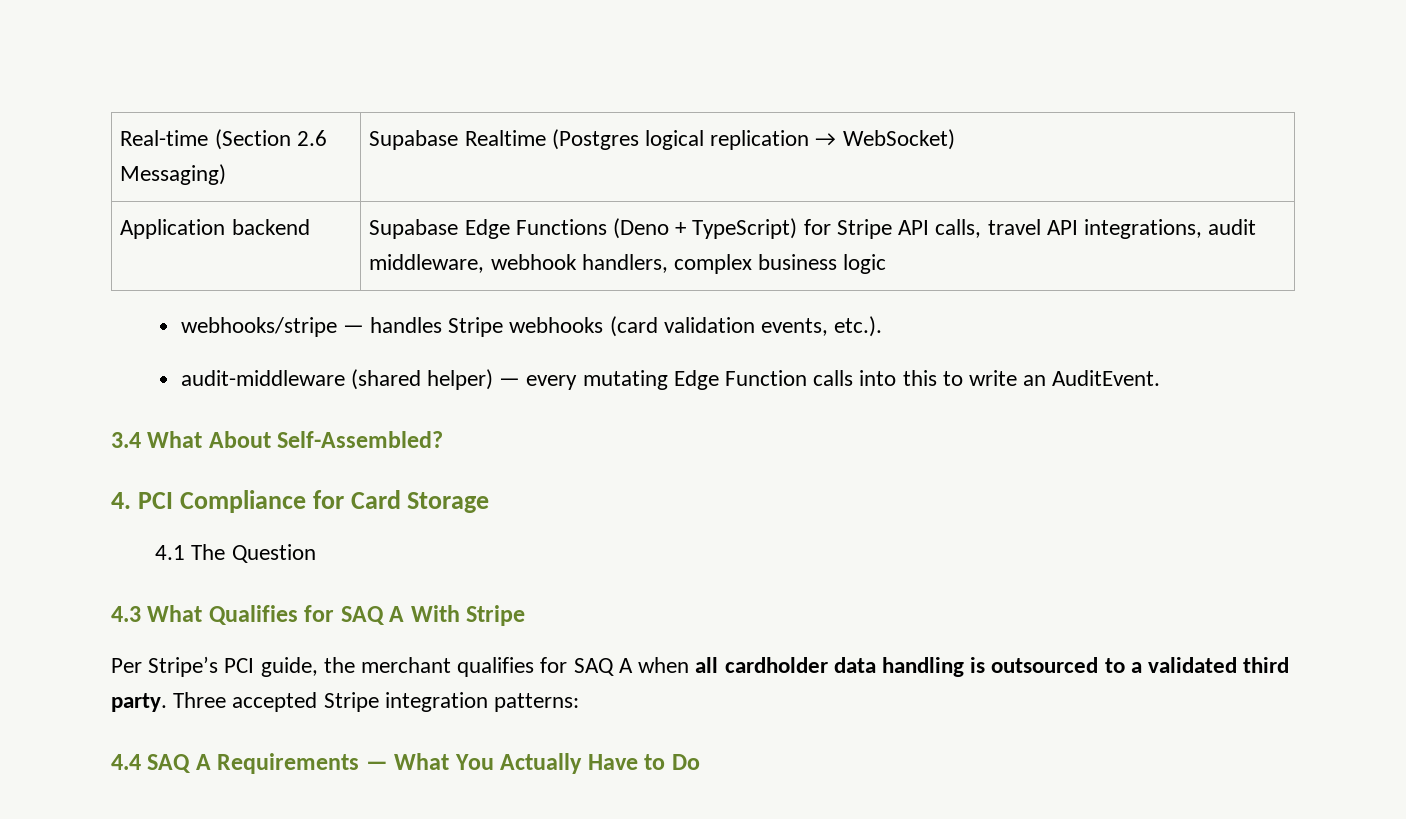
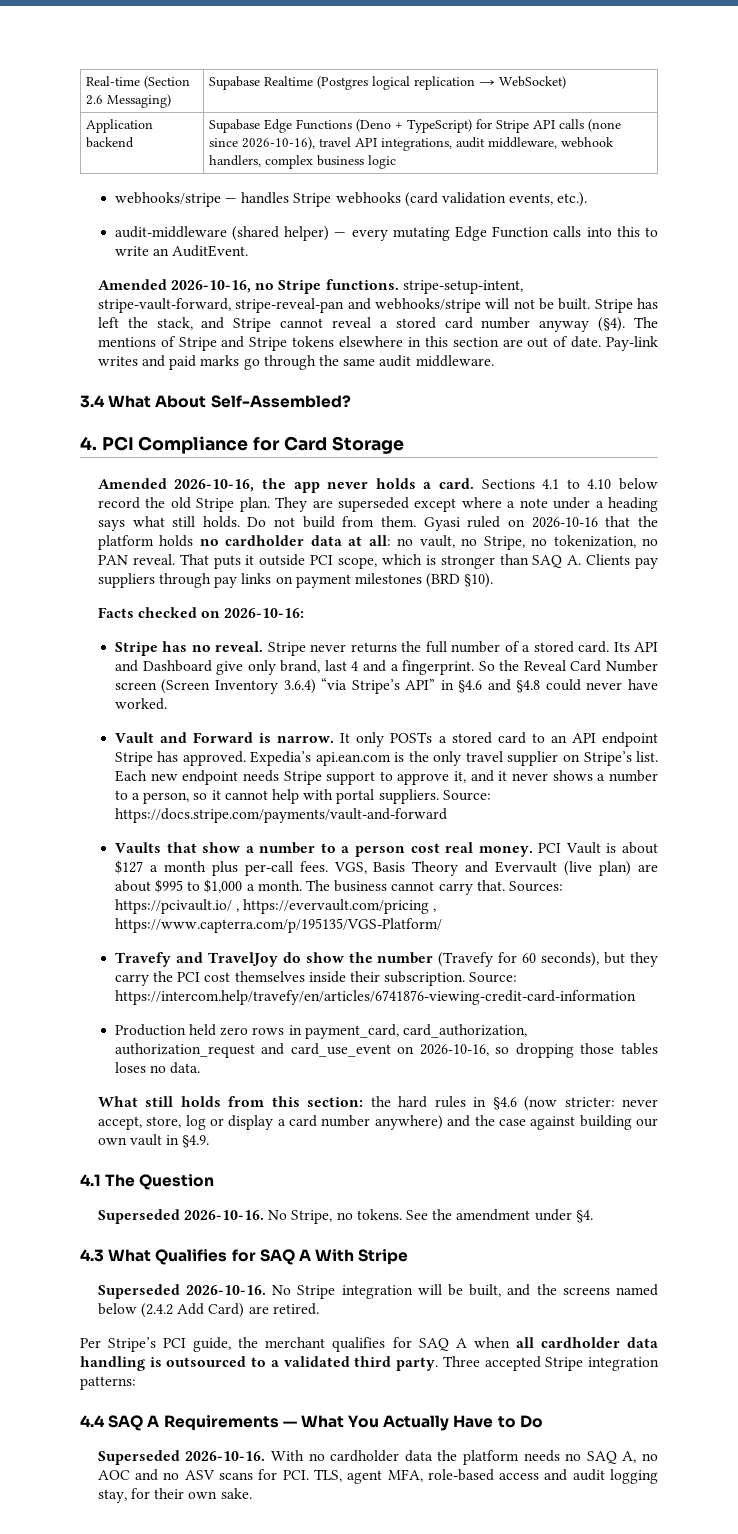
- Application backend | Supabase Edge Functions (Deno + TypeScript) for Stripe API calls, travel API integrations, audit middleware, webhook handlers, complex business logic
+ Application backend | Supabase Edge Functions (Deno + TypeScript) for Stripe API calls (none since 2026-10-16), travel API integrations, audit middleware, webhook handlers, complex business logic
+ Amended 2026-10-16, no Stripe functions. stripe-setup-intent, stripe-vault-forward, stripe-reveal-pan and webhooks/stripe will not be built. Stripe has left the stack, and Stripe cannot reveal a stored card number anyway (§4). The mentions of Stripe and Stripe tokens elsewhere in this section are out of date. Pay-link writes and paid marks go through the same audit middleware.
+ Amended 2026-10-16, the app never holds a card. Sections 4.1 to 4.10 below record the old Stripe plan. They are superseded except where a note under a heading says what still holds. Do not build from them. Gyasi ruled on 2026-10-16 that the platform holds no cardholder data at all: no vault, no Stripe, no tokenization, no PAN reveal. That puts it outside PCI scope, which is stronger than SAQ A. Clients pay suppliers through pay links on payment milestones (BRD §10).
+ Facts checked on 2026-10-16:
+ Stripe has no reveal. Stripe never returns the full number of a stored card. Its API and Dashboard give only brand, last 4 and a fingerprint. So the Reveal Card Number screen (Screen Inventory 3.6.4) “via Stripe’s API” in §4.6 and §4.8 could never have worked.
+ Vault and Forward is narrow. It only POSTs a stored card to an API endpoint Stripe has approved. Expedia’s api.ean.com is the only travel supplier on Stripe’s list. Each new endpoint needs Stripe support to approve it, and it never shows a number to a person, so it cannot help with portal suppliers. Source: https://docs.stripe.com/payments/vault-and-forward
+ Vaults that show a number to a person cost real money. PCI Vault is about $127 a month plus per-call fees. VGS, Basis Theory and Evervault (live plan) are about $995 to $1,000 a month. The business cannot carry that. Sources: https://pcivault.io/ , https://evervault.com/pricing , https://www.capterra.com/p/195135/VGS-Platform/
+ Travefy and TravelJoy do show the number (Travefy for 60 seconds), but they carry the PCI cost themselves inside their subscription. Source: https://intercom.help/travefy/en/articles/6741876-viewing-credit-card-information
+ Production held zero rows in payment_card, card_authorization, authorization_request and card_use_event on 2026-10-16, so dropping those tables loses no data.
+ What still holds from this section: the hard rules in §4.6 (now stricter: never accept, store, log or display a card number anywhere) and the case against building our own vault in §4.9.
  4.1 The Question
+ Superseded 2026-10-16. No Stripe, no tokens. See the amendment under §4.
+ Superseded 2026-10-16. No Stripe integration will be built, and the screens named below (2.4.2 Add Card) are retired.
+ Superseded 2026-10-16. With no cardholder data the platform needs no SAQ A, no AOC and no ASV scans for PCI. TLS, agent MFA, role-based access and audit logging stay, for their own sake.

